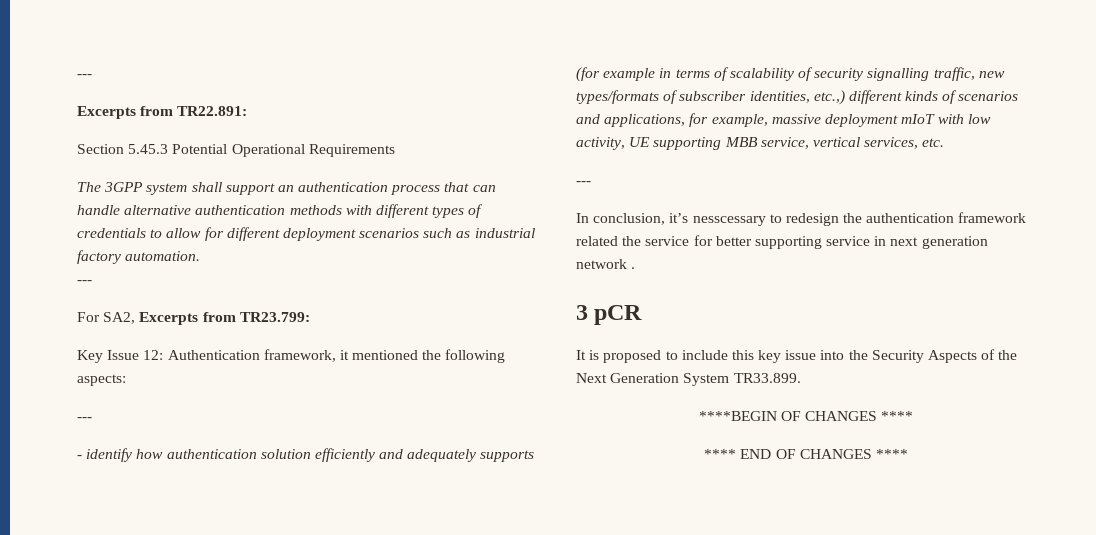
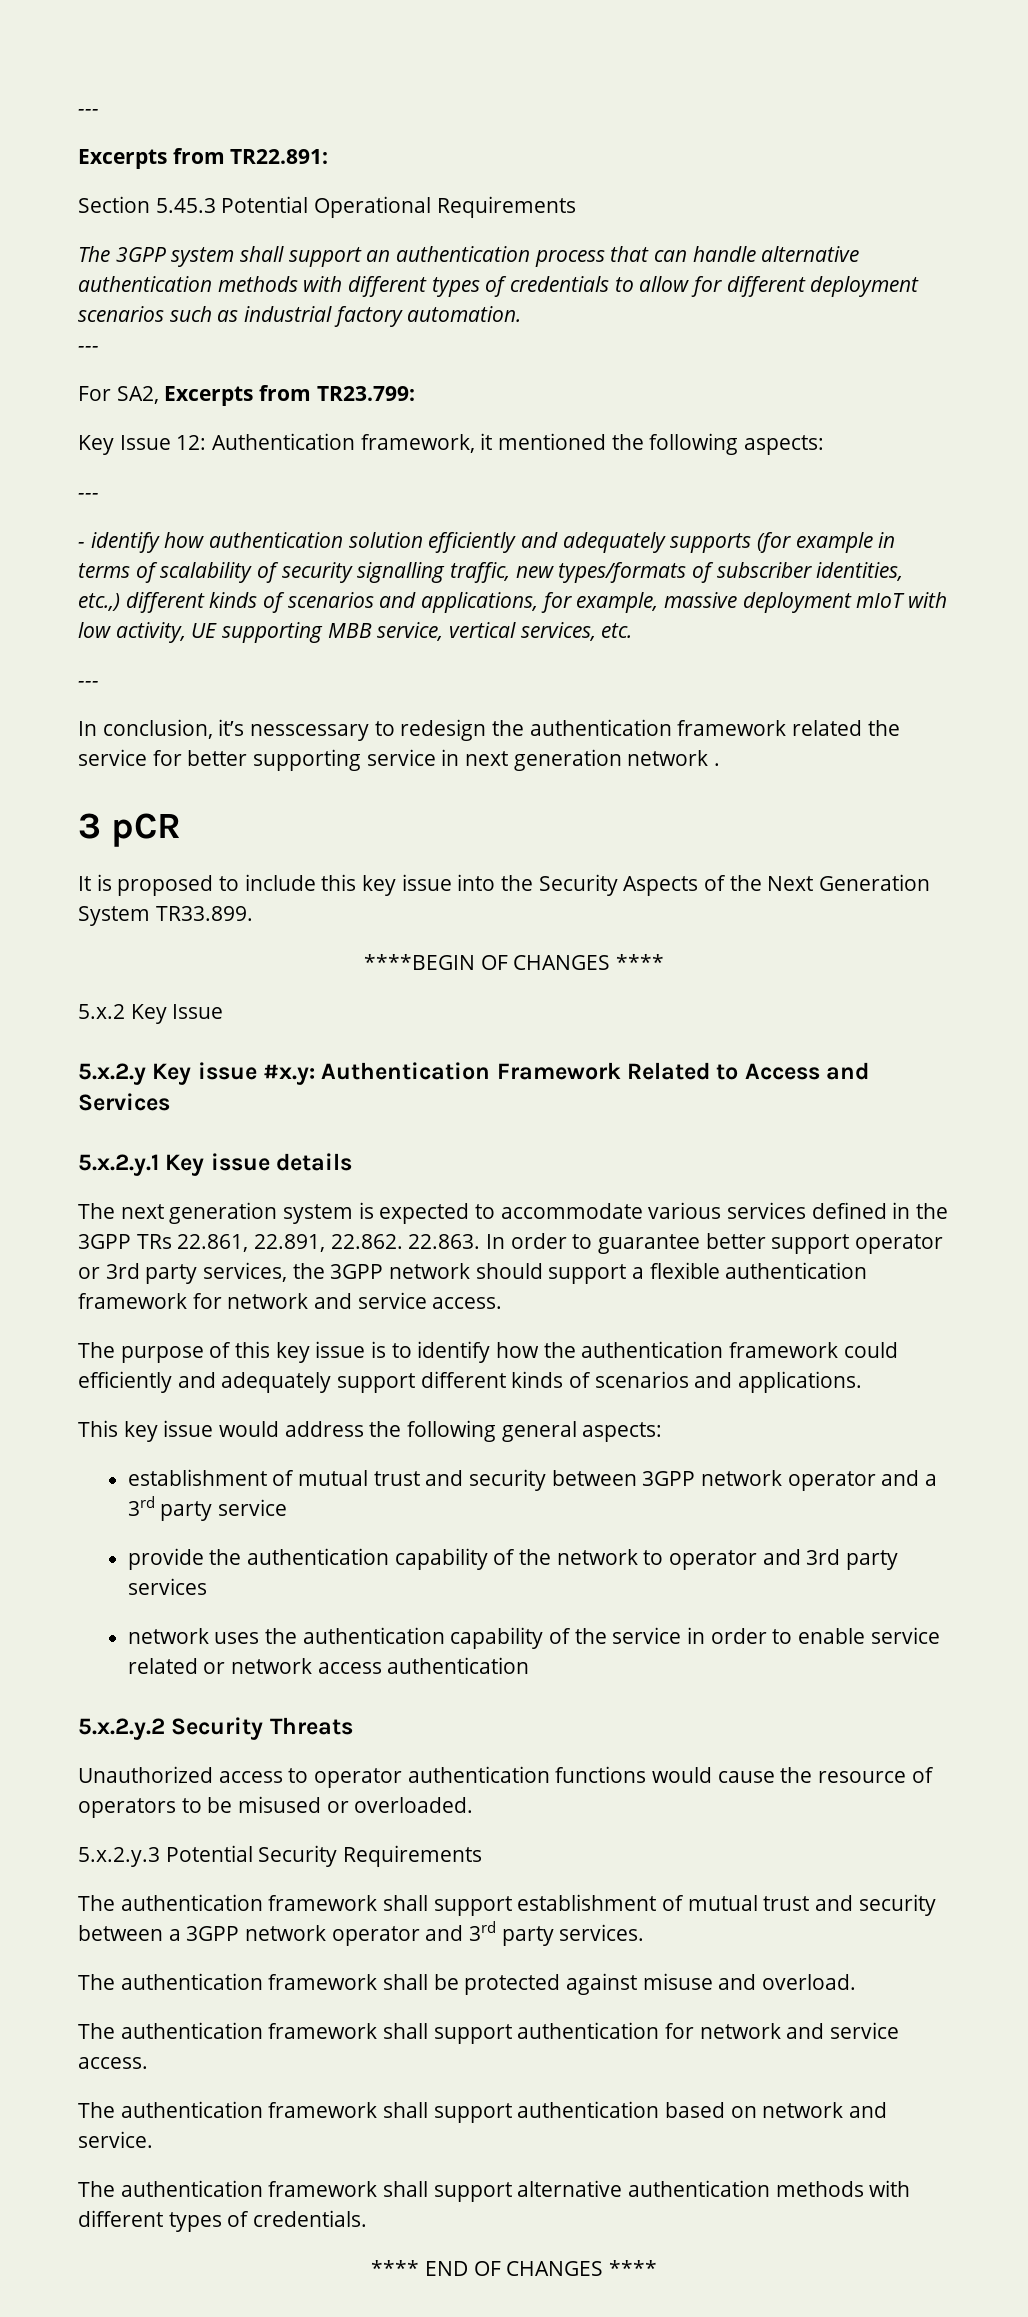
+ 5.x.2 Key Issue
+ 5.x.2.y Key issue #x.y: Authentication Framework Related to Access and Services
+ 5.x.2.y.1 Key issue details
+ The next generation system is expected to accommodate various services defined in the 3GPP TRs 22.861, 22.891, 22.862. 22.863. In order to guarantee better support operator or 3rd party services, the 3GPP network should support a flexible authentication framework for network and service access.
+ The purpose of this key issue is to identify how the authentication framework could efficiently and adequately support different kinds of scenarios and applications.
+ This key issue would address the following general aspects:
+ establishment of mutual trust and security between 3GPP network operator and a 3rd party service
+ provide the authentication capability of the network to operator and 3rd party services
+ network uses the authentication capability of the service in order to enable service related or network access authentication
+ 5.x.2.y.2 Security Threats
+ Unauthorized access to operator authentication functions would cause the resource of operators to be misused or overloaded.
+ 5.x.2.y.3 Potential Security Requirements
+ The authentication framework shall support establishment of mutual trust and security between a 3GPP network operator and 3rd party services.
+ The authentication framework shall be protected against misuse and overload.
+ The authentication framework shall support authentication for network and service access.
+ The authentication framework shall support authentication based on network and service.
+ The authentication framework shall support alternative authentication methods with different types of credentials.

